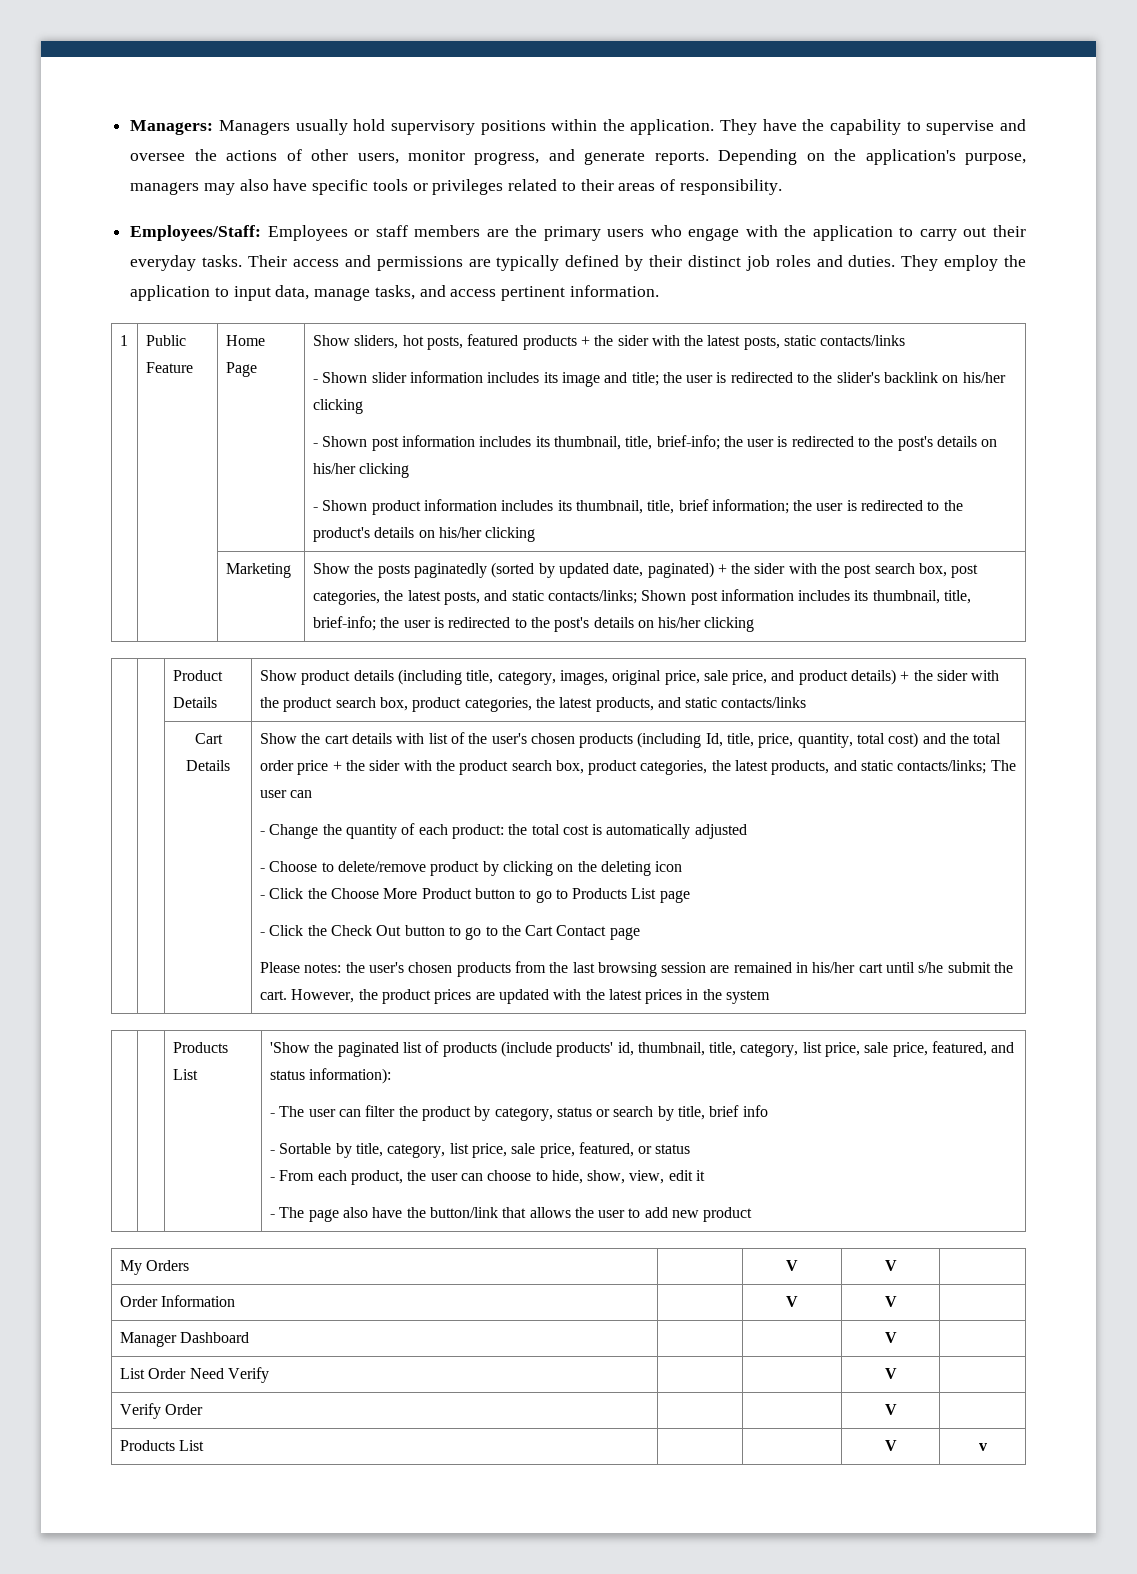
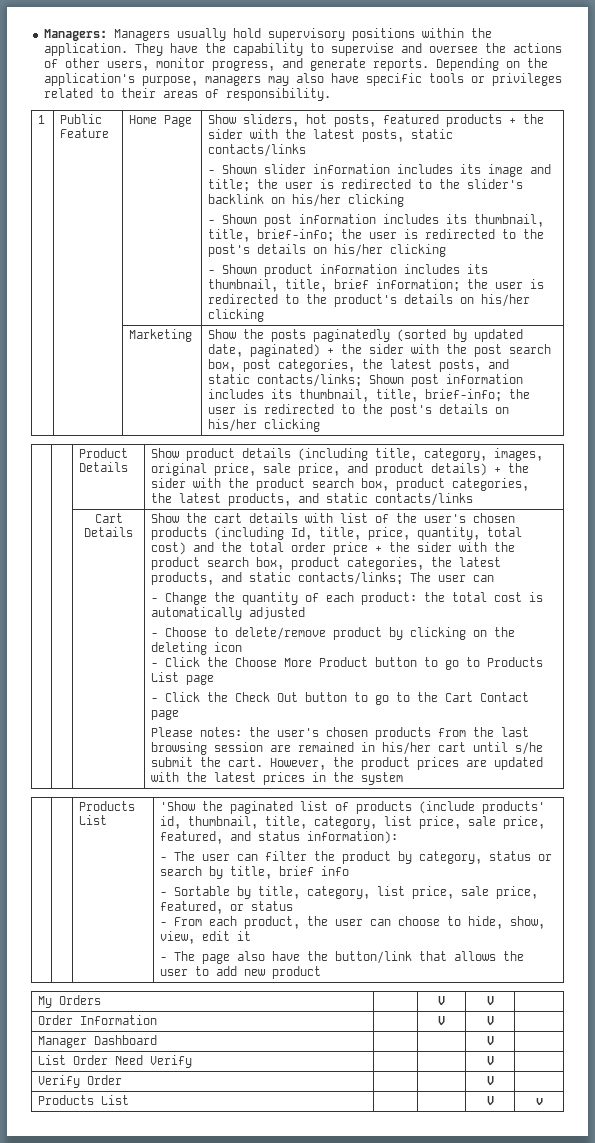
- Employees/Staff: Employees or staff members are the primary users who engage with the application to carry out their everyday tasks. Their access and permissions are typically defined by their distinct job roles and duties. They employ the application to input data, manage tasks, and access pertinent information.

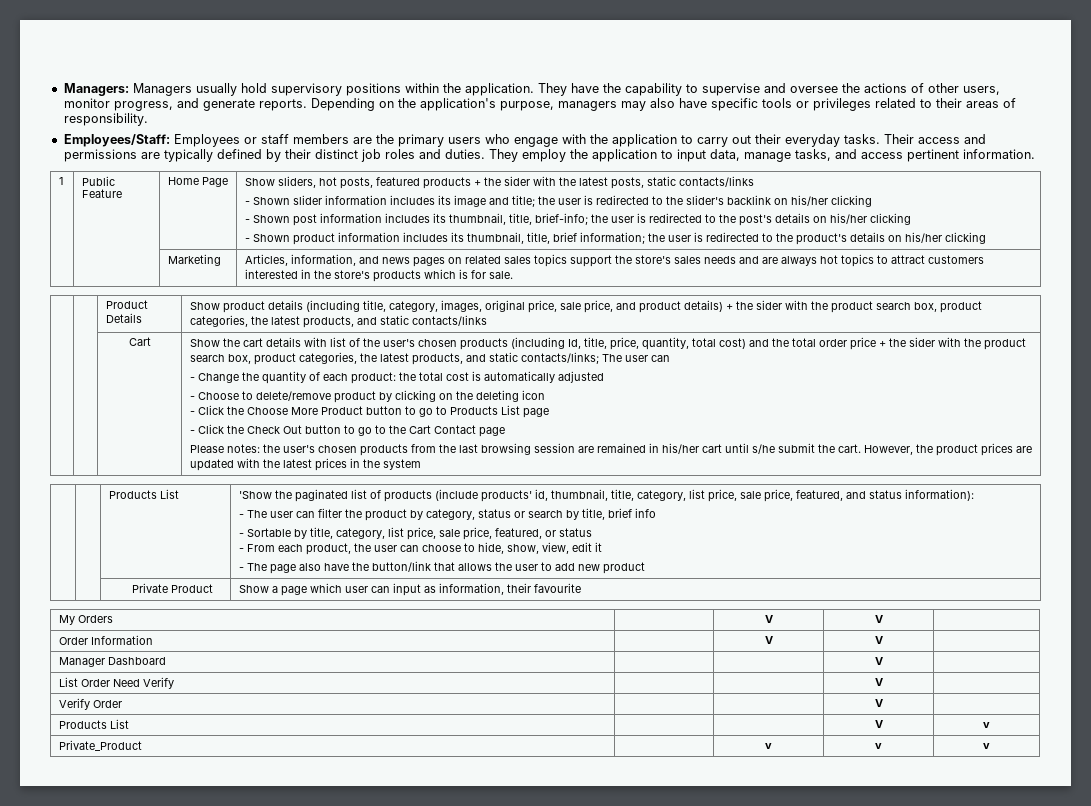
+ Employees/Staff: Employees or staff members are the primary users who engage with the application to carry out their everyday tasks. Their access and permissions are typically defined by their distinct job roles and duties. They employ the application to input data, manage tasks, and access pertinent information.
- Show the posts paginatedly (sorted by updated date, paginated) + the sider with the post search box, post categories, the latest posts, and static contacts/links; Shown post information includes its thumbnail, title, brief-info; the user is redirected to the post's details on his/her clicking
+ Articles, information, and news pages on related sales topics support the store's sales needs and are always hot topics to attract customers interested in the store's products which is for sale.
  | | Product Details | Show product details (including title, category, images, original price, sale price, and product details) + the sider with the product search box, product categories, the latest products, and static contacts/links
- | | Cart Details
+ | | Cart
+ | | Private Product | Show a page which user can input as information, their favourite
+ Private_Product | | v | v | v

